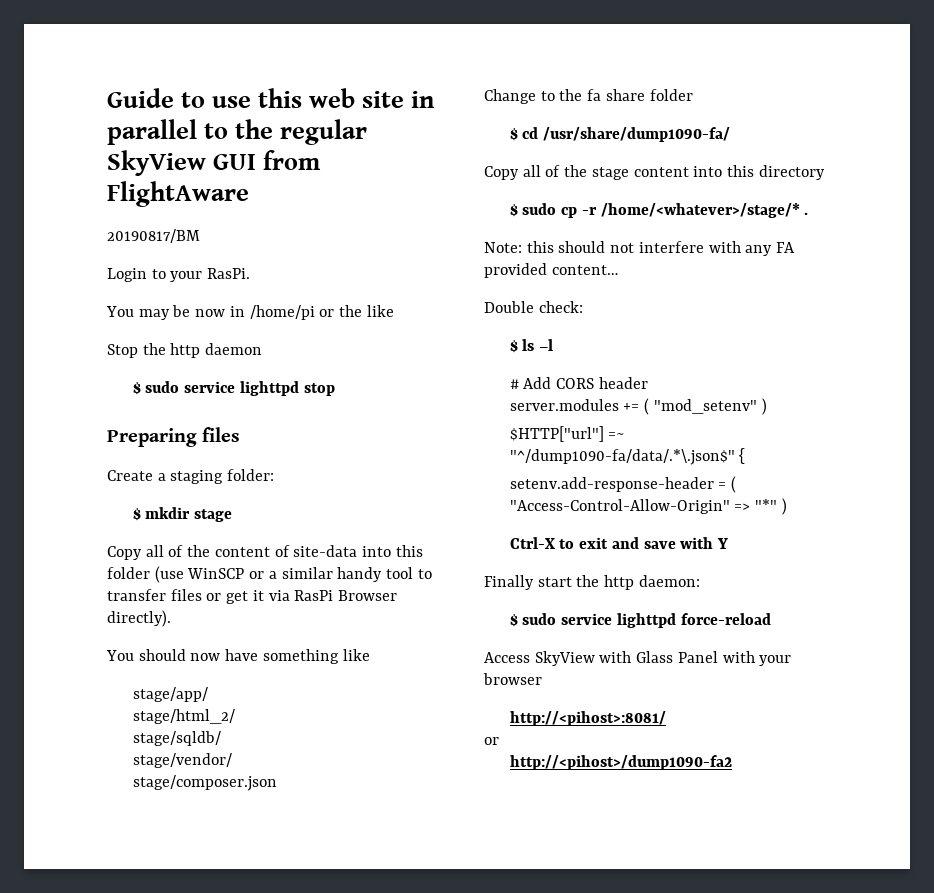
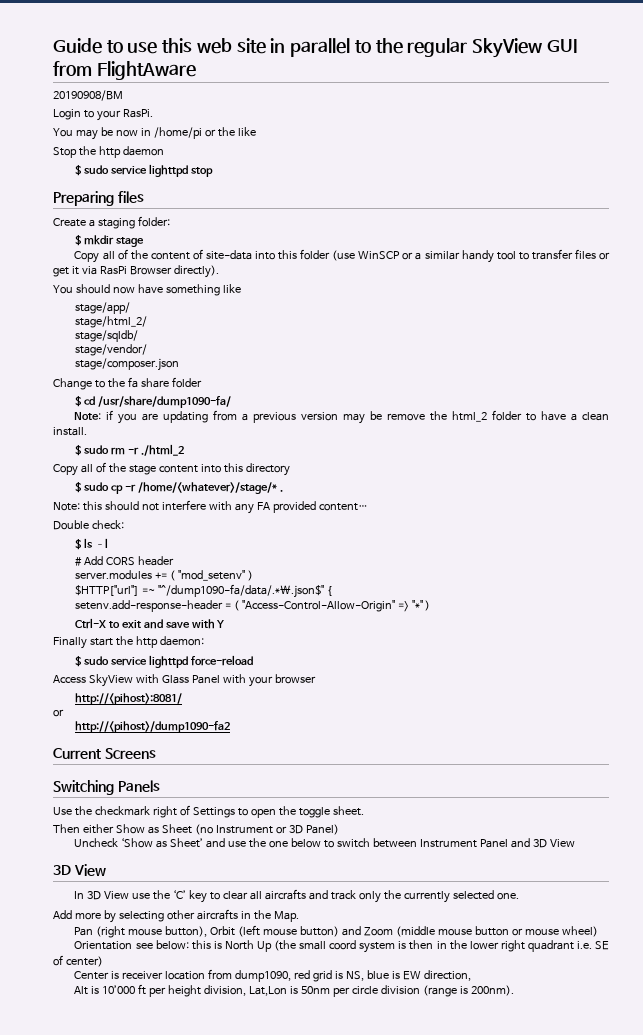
- 20190817/BM
+ 20190908/BM
+ Note: if you are updating from a previous version may be remove the html_2 folder to have a clean install.
+ $ sudo rm -r ./html_2
+ Current Screens
+ Switching Panels
+ Use the checkmark right of Settings to open the toggle sheet.
+ Then either Show as Sheet (no Instrument or 3D Panel)
+ Uncheck ‘Show as Sheet’ and use the one below to switch between Instrument Panel and 3D View
+ 3D View
+ In 3D View use the ‘C’ key to clear all aircrafts and track only the currently selected one.
+ Add more by selecting other aircrafts in the Map.
+ Pan (right mouse button), Orbit (left mouse button) and Zoom (middle mouse button or mouse wheel)
+ Orientation see below: this is North Up (the small coord system is then in the lower right quadrant i.e. SE of center)
+ Center is receiver location from dump1090, red grid is NS, blue is EW direction,
+ Alt is 10’000 ft per height division, Lat,Lon is 50nm per circle division (range is 200nm).

